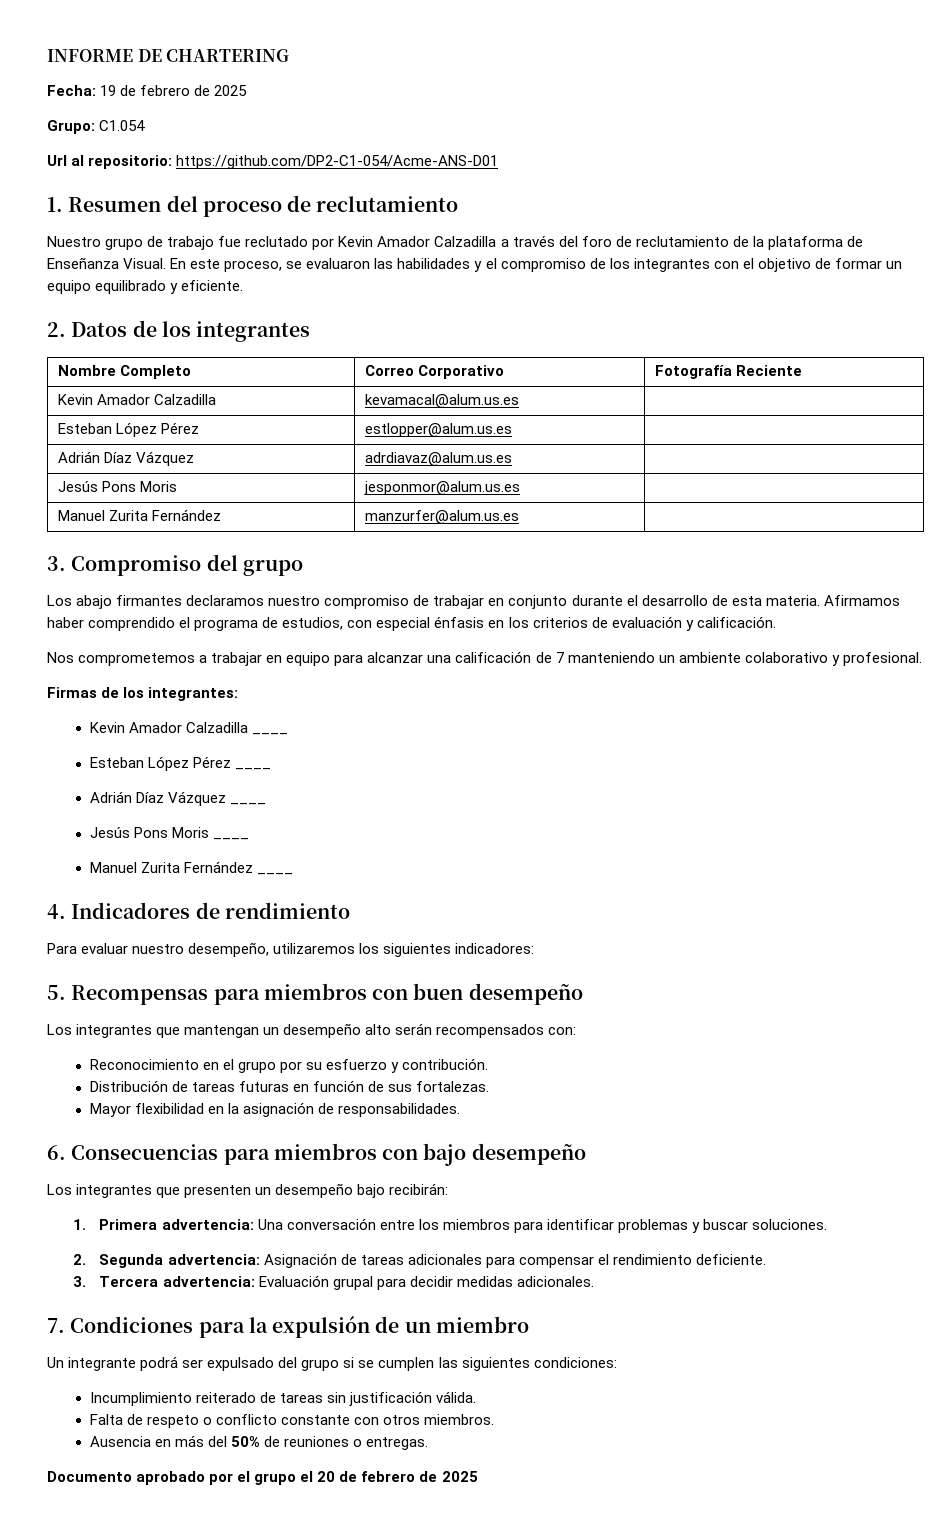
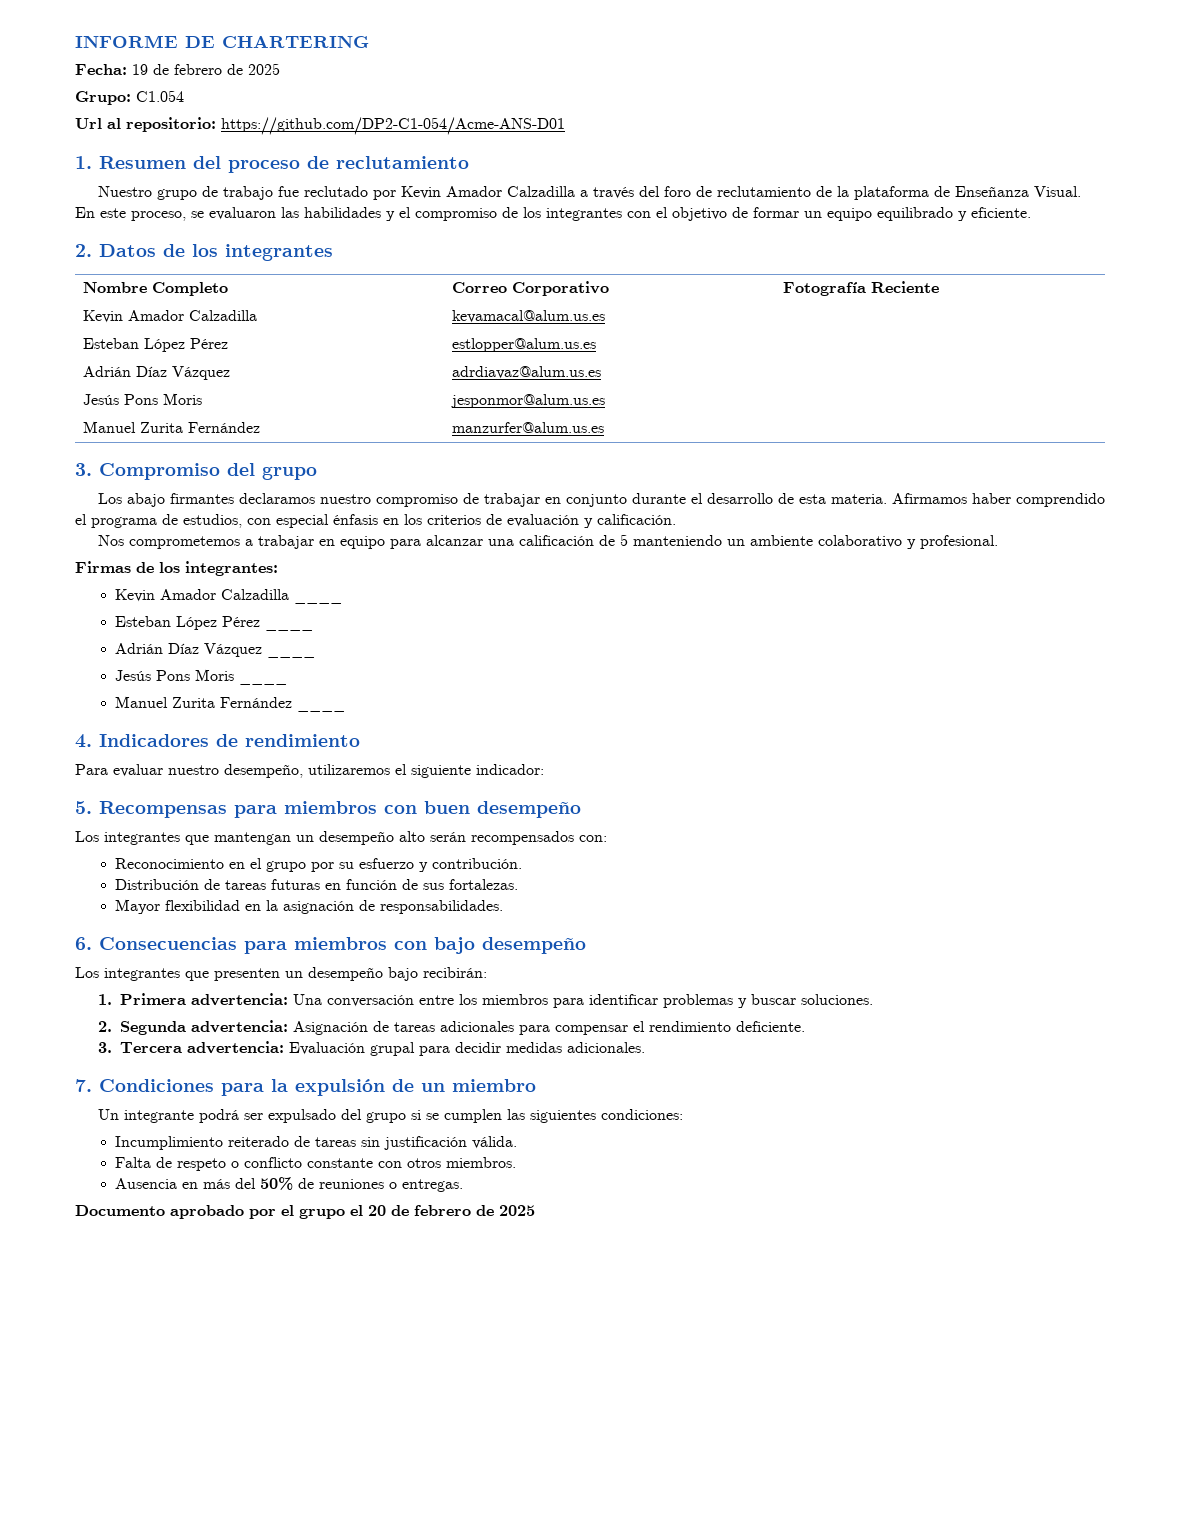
- Nos comprometemos a trabajar en equipo para alcanzar una calificación de 7 manteniendo un ambiente colaborativo y profesional.
+ Nos comprometemos a trabajar en equipo para alcanzar una calificación de 5 manteniendo un ambiente colaborativo y profesional.
- Para evaluar nuestro desempeño, utilizaremos los siguientes indicadores:
+ Para evaluar nuestro desempeño, utilizaremos el siguiente indicador:

